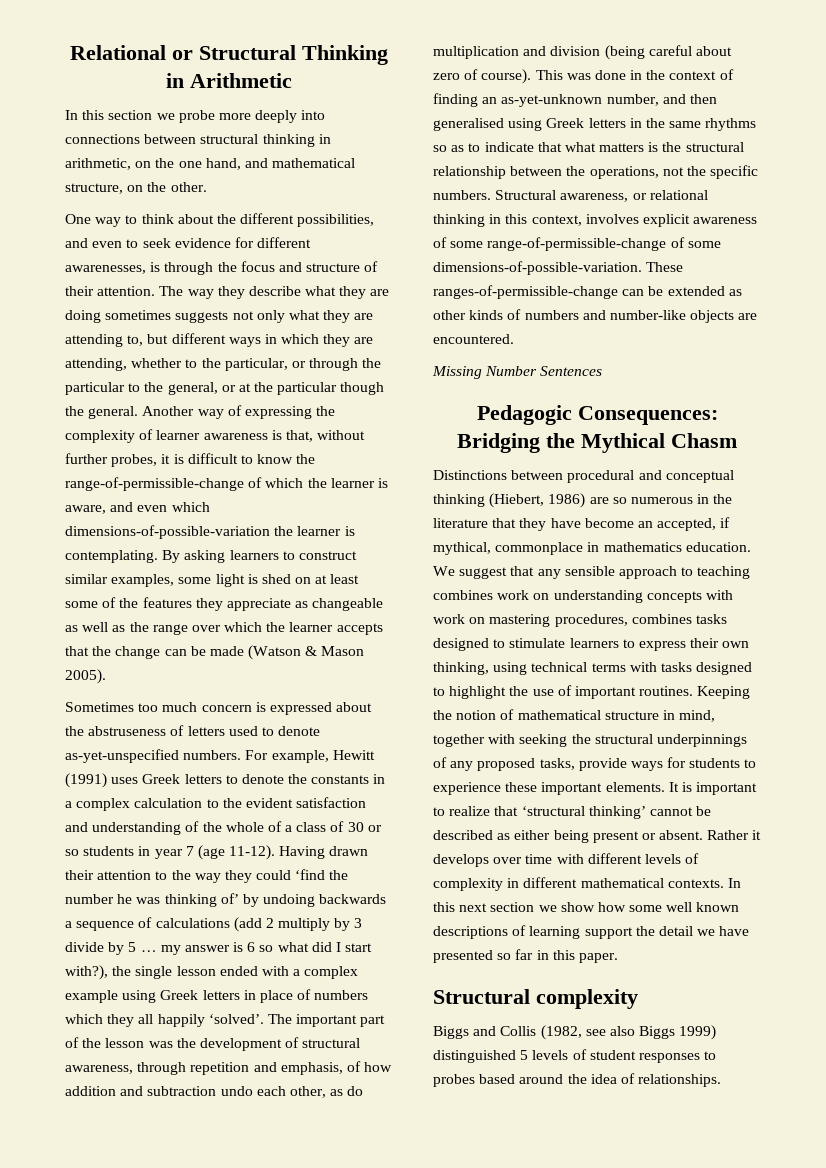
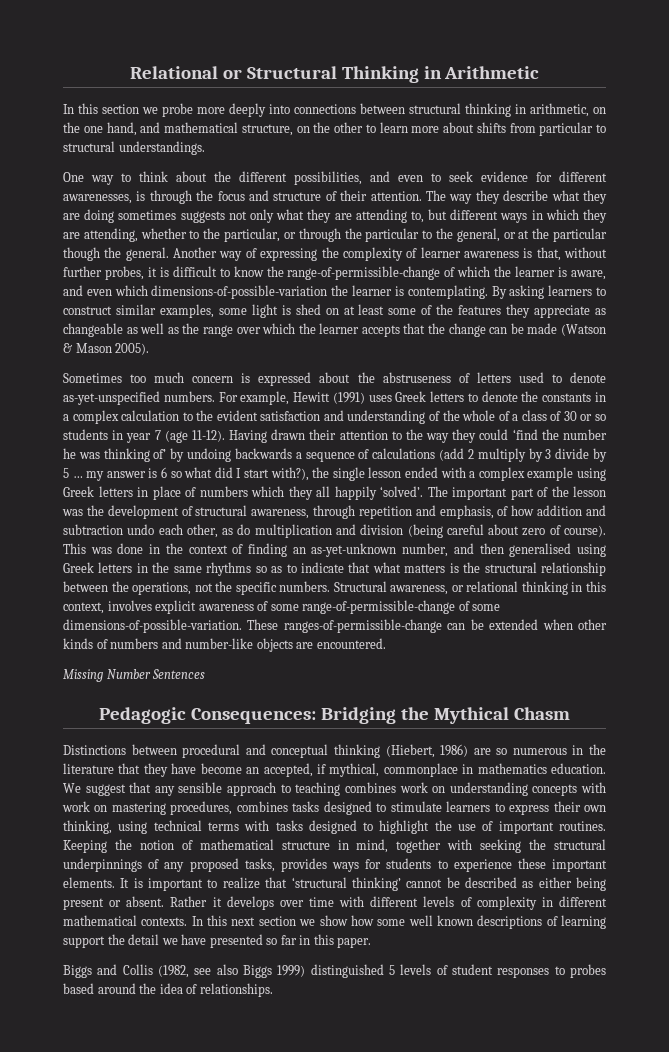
- In this section we probe more deeply into connections between structural thinking in arithmetic, on the one hand, and mathematical structure, on the other.
+ In this section we probe more deeply into connections between structural thinking in arithmetic, on the one hand, and mathematical structure, on the other to learn more about shifts from particular to structural understandings.
- These ranges-of-permissible-change can be extended as other kinds of numbers and number-like objects are encountered.
+ These ranges-of-permissible-change can be extended when other kinds of numbers and number-like objects are encountered.
- Keeping the notion of mathematical structure in mind, together with seeking the structural underpinnings of any proposed tasks, provide ways for students to experience these important elements.
+ Keeping the notion of mathematical structure in mind, together with seeking the structural underpinnings of any proposed tasks, provides ways for students to experience these important elements.
- Structural complexity

